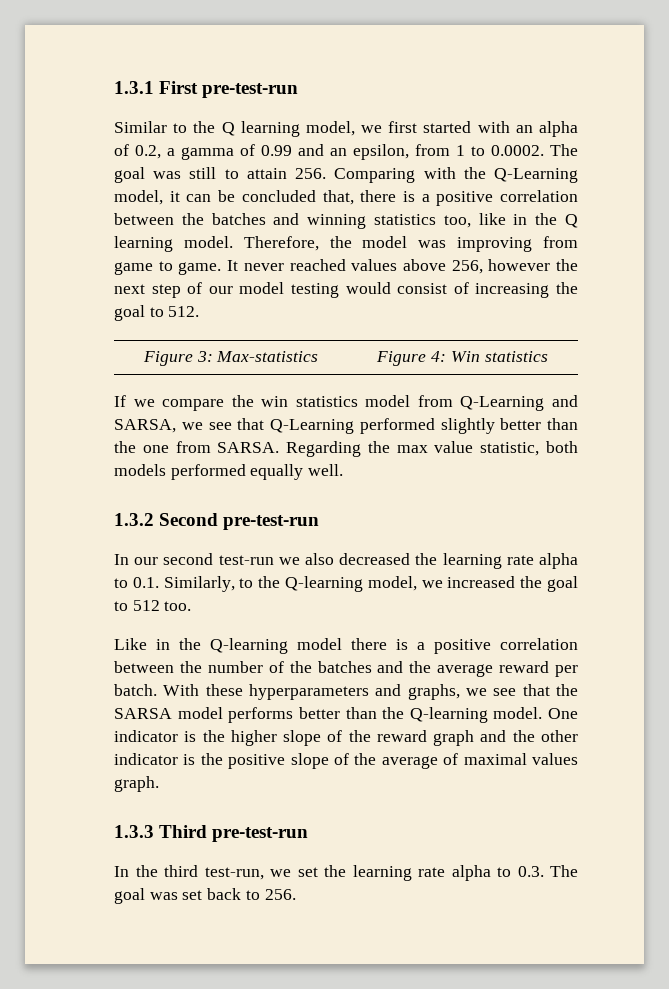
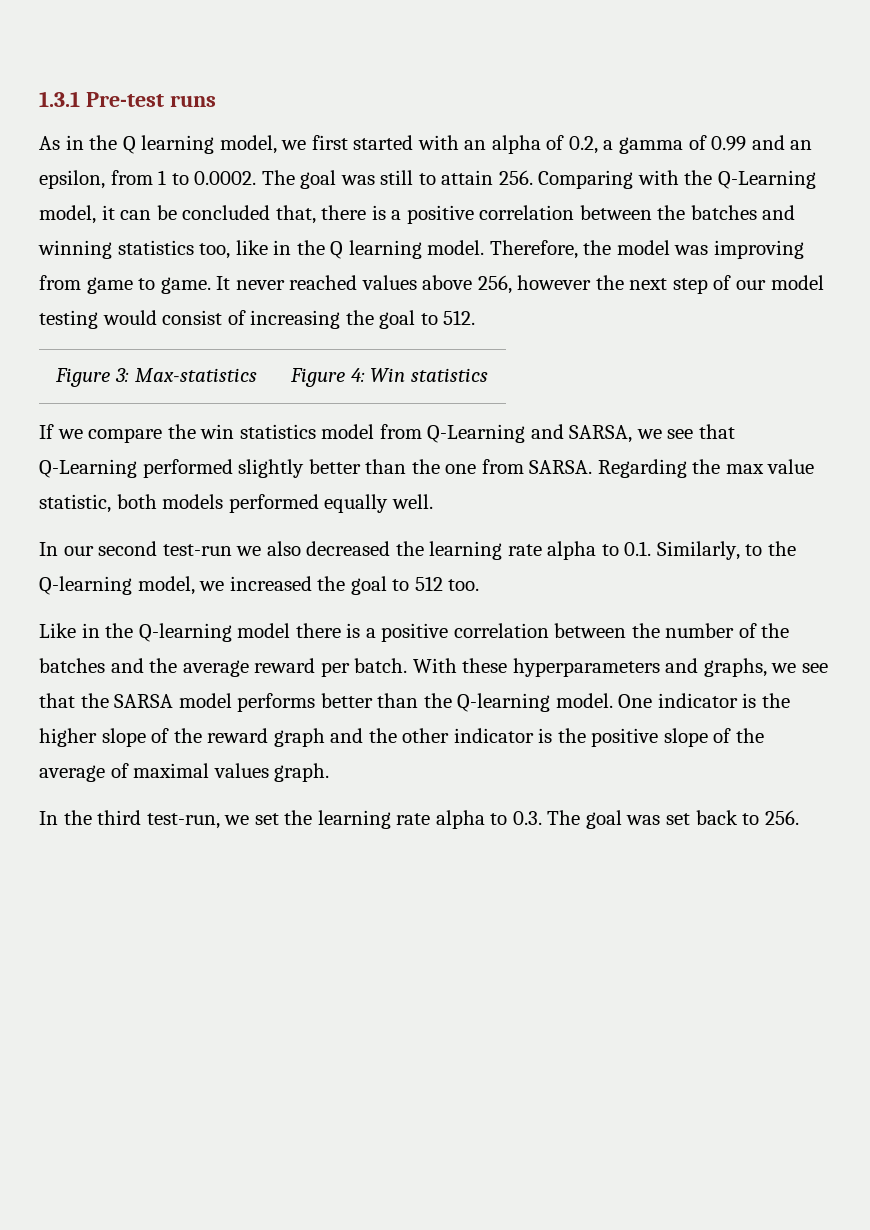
- 1.3.1 First pre-test-run
- Similar to the Q learning model, we first started with an alpha of 0.2, a gamma of 0.99 and an epsilon, from 1 to 0.0002. The goal was still to attain 256. Comparing with the Q-Learning model, it can be concluded that, there is a positive correlation between the batches and winning statistics too, like in the Q learning model.
+ 1.3.1 Pre-test runs
+ As in the Q learning model, we first started with an alpha of 0.2, a gamma of 0.99 and an epsilon, from 1 to 0.0002. The goal was still to attain 256. Comparing with the Q-Learning model, it can be concluded that, there is a positive correlation between the batches and winning statistics too, like in the Q learning model.
- 1.3.2 Second pre-test-run
- 1.3.3 Third pre-test-run

